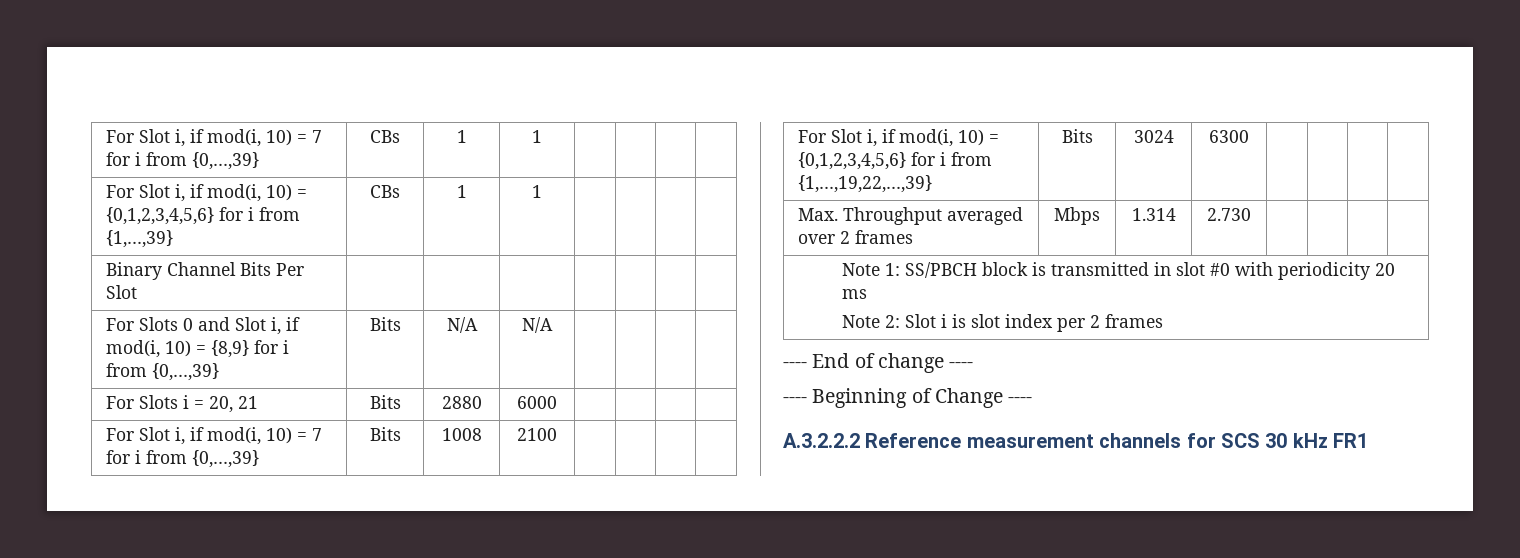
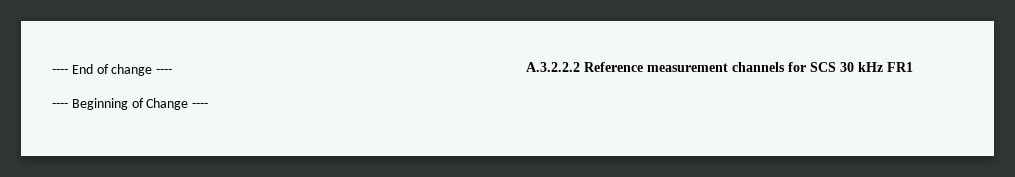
- For Slot i, if mod(i, 10) = 7 for i from {0,…,39} | CBs | 1 | 1 | | | |
- For Slot i, if mod(i, 10) = {0,1,2,3,4,5,6} for i from {1,…,39} | CBs | 1 | 1 | | | |
- Binary Channel Bits Per Slot | | | | | | |
- For Slots 0 and Slot i, if mod(i, 10) = {8,9} for i from {0,…,39} | Bits | N/A | N/A | | | |
- For Slots i = 20, 21 | Bits | 2880 | 6000 | | | |
- For Slot i, if mod(i, 10) = 7 for i from {0,…,39} | Bits | 1008 | 2100 | | | |
- For Slot i, if mod(i, 10) = {0,1,2,3,4,5,6} for i from {1,…,19,22,…,39} | Bits | 3024 | 6300 | | | |
- Max. Throughput averaged over 2 frames | Mbps | 1.314 | 2.730 | | | |
- Note 1: SS/PBCH block is transmitted in slot #0 with periodicity 20 ms
- Note 2: Slot i is slot index per 2 frames

